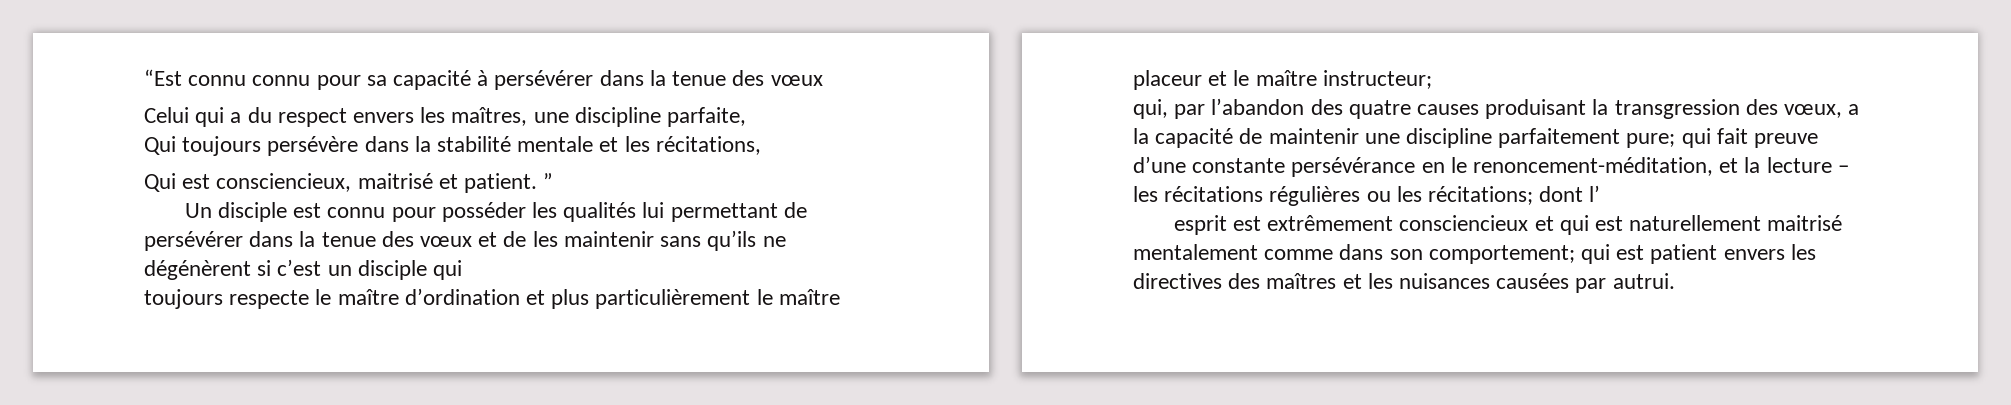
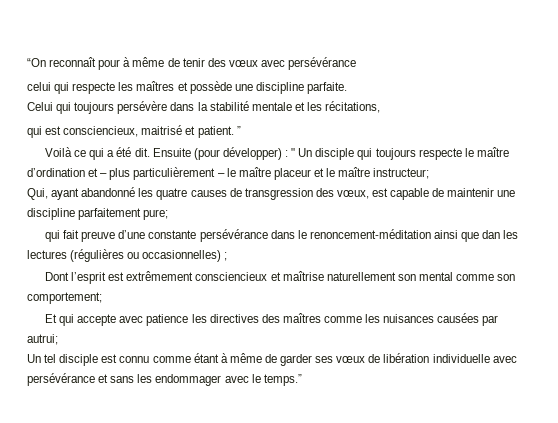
- “Est connu connu pour sa capacité à persévérer dans la tenue des vœux
- Celui qui a du respect envers les maîtres, une discipline parfaite,
- Qui toujours persévère dans la stabilité mentale et les récitations,
+ “On reconnaît pour à même de tenir des vœux avec persévérance
+ celui qui respecte les maîtres et possède une discipline parfaite.
+ Celui qui toujours persévère dans la stabilité mentale et les récitations,
- Qui est consciencieux, maitrisé et patient. ”
+ qui est consciencieux, maitrisé et patient. ”
- Un disciple est connu pour posséder les qualités lui permettant de persévérer dans la tenue des vœux et de les maintenir sans qu’ils ne dégénèrent si c’est un disciple qui
- toujours respecte le maître d’ordination et plus particulièrement le maître placeur et le maître instructeur;
+ Voilà ce qui a été dit. Ensuite (pour développer) : " Un disciple qui toujours respecte le maître d’ordination et – plus particulièrement – le maître placeur et le maître instructeur;
- qui, par l’abandon des quatre causes produisant la transgression des vœux, a la capacité de maintenir une discipline parfaitement pure; qui fait preuve d’une constante persévérance en le renoncement-méditation, et la lecture – les récitations régulières ou les récitations; dont l’
- esprit est extrêmement consciencieux et qui est naturellement maitrisé mentalement comme dans son comportement; qui est patient envers les directives des maîtres et les nuisances causées par autrui.
+ Qui, ayant abandonné les quatre causes de transgression des vœux, est capable de maintenir une discipline parfaitement pure;
+ qui fait preuve d’une constante persévérance dans le renoncement-méditation ainsi que dan les lectures (régulières ou occasionnelles) ;
+ Dont l’esprit est extrêmement consciencieux et maîtrise naturellement son mental comme son comportement;
+ Et qui accepte avec patience les directives des maîtres comme les nuisances causées par autrui;
+ Un tel disciple est connu comme étant à même de garder ses vœux de libération individuelle avec persévérance et sans les endommager avec le temps.”

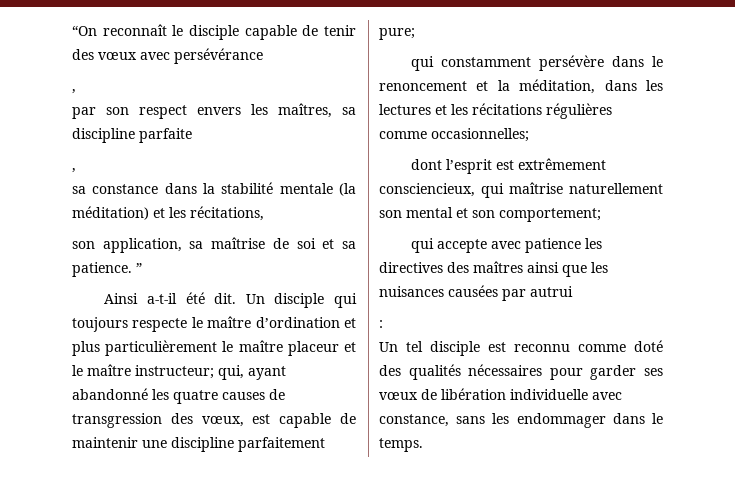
- “On reconnaît pour à même de tenir des vœux avec persévérance
- celui qui respecte les maîtres et possède une discipline parfaite.
- Celui qui toujours persévère dans la stabilité mentale et les récitations,
+ “On reconnaît le disciple capable de tenir des vœux avec persévérance
+ ,
+ par son respect envers les maîtres, sa discipline parfaite
+ ,
+ sa constance dans la stabilité mentale (la méditation) et les récitations,
- qui est consciencieux, maitrisé et patient. ”
- Voilà ce qui a été dit. Ensuite (pour développer) : " Un disciple qui toujours respecte le maître d’ordination et – plus particulièrement – le maître placeur et le maître instructeur;
- Qui, ayant abandonné les quatre causes de transgression des vœux, est capable de maintenir une discipline parfaitement pure;
+ son application, sa maîtrise de soi et sa patience. ”
+ Ainsi a-t-il été dit. Un disciple qui toujours respecte le maître d’ordination et plus particulièrement le maître placeur et le maître instructeur; qui, ayant abandonné les quatre causes de transgression des vœux, est capable de maintenir une discipline parfaitement pure;
- qui fait preuve d’une constante persévérance dans le renoncement-méditation ainsi que dan les lectures (régulières ou occasionnelles) ;
- Dont l’esprit est extrêmement consciencieux et maîtrise naturellement son mental comme son comportement;
+ qui constamment persévère dans le renoncement et la méditation, dans les lectures et les récitations régulières comme occasionnelles;
+ dont l’esprit est extrêmement consciencieux, qui maîtrise naturellement son mental et son comportement;
- Et qui accepte avec patience les directives des maîtres comme les nuisances causées par autrui;
+ qui accepte avec patience les directives des maîtres ainsi que les nuisances causées par autrui
+ :
- Un tel disciple est connu comme étant à même de garder ses vœux de libération individuelle avec persévérance et sans les endommager avec le temps.”
+ Un tel disciple est reconnu comme doté des qualités nécessaires pour garder ses vœux de libération individuelle avec constance, sans les endommager dans le temps.

